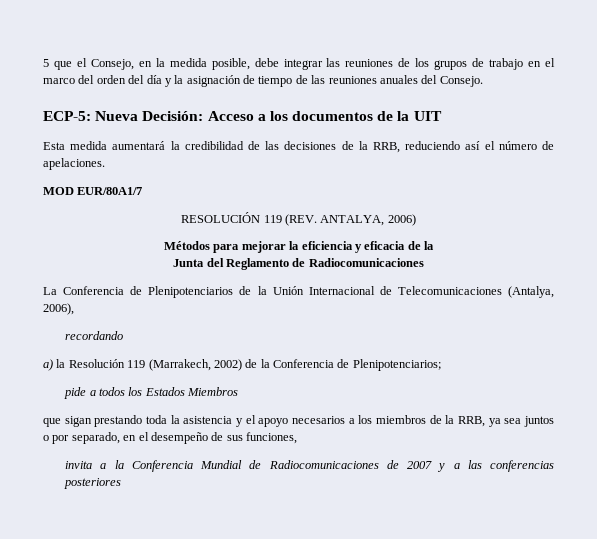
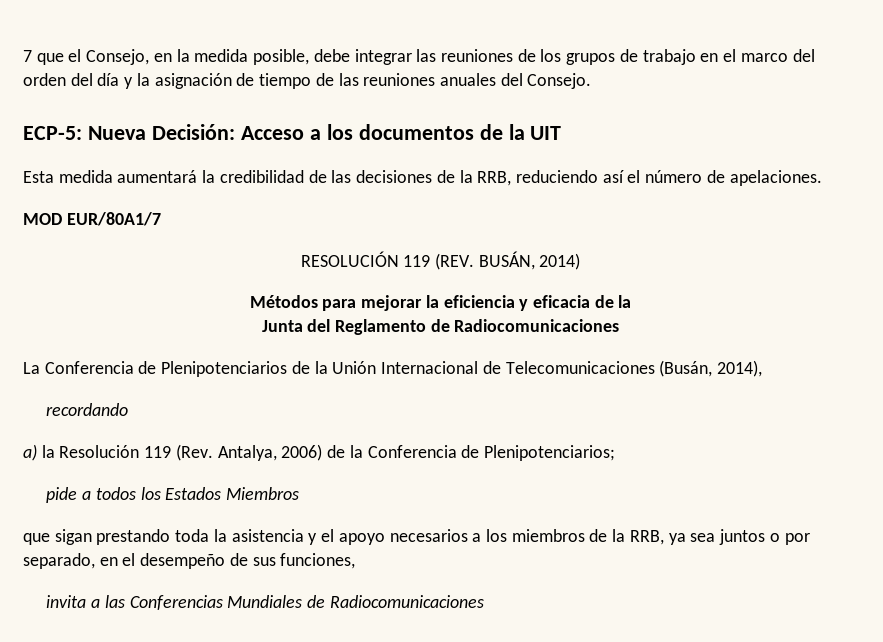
- 5 que el Consejo, en la medida posible, debe integrar las reuniones de los grupos de trabajo en el marco del orden del día y la asignación de tiempo de las reuniones anuales del Consejo.
+ 7 que el Consejo, en la medida posible, debe integrar las reuniones de los grupos de trabajo en el marco del orden del día y la asignación de tiempo de las reuniones anuales del Consejo.
- RESOLUCIÓN 119 (REV. ANTALYA, 2006)
+ RESOLUCIÓN 119 (REV. BUSÁN, 2014)
- La Conferencia de Plenipotenciarios de la Unión Internacional de Telecomunicaciones (Antalya, 2006),
+ La Conferencia de Plenipotenciarios de la Unión Internacional de Telecomunicaciones (Busán, 2014),
- a) la Resolución 119 (Marrakech, 2002) de la Conferencia de Plenipotenciarios;
+ a) la Resolución 119 (Rev. Antalya, 2006) de la Conferencia de Plenipotenciarios;
- invita a la Conferencia Mundial de Radiocomunicaciones de 2007 y a las conferencias posteriores
+ invita a las Conferencias Mundiales de Radiocomunicaciones

